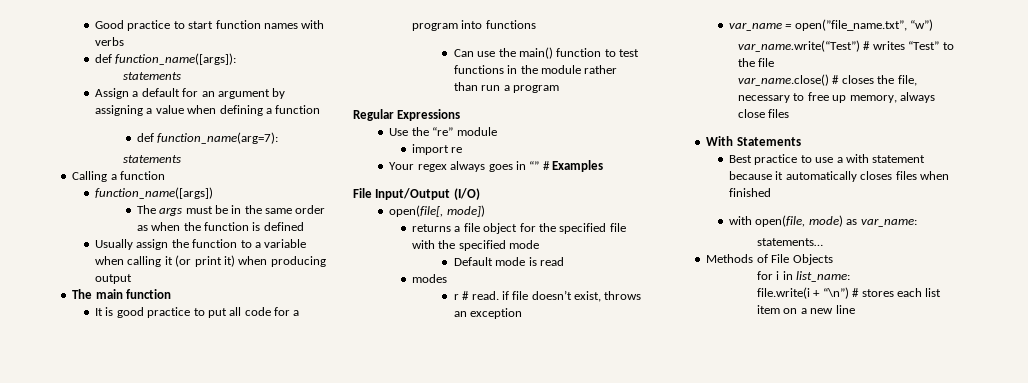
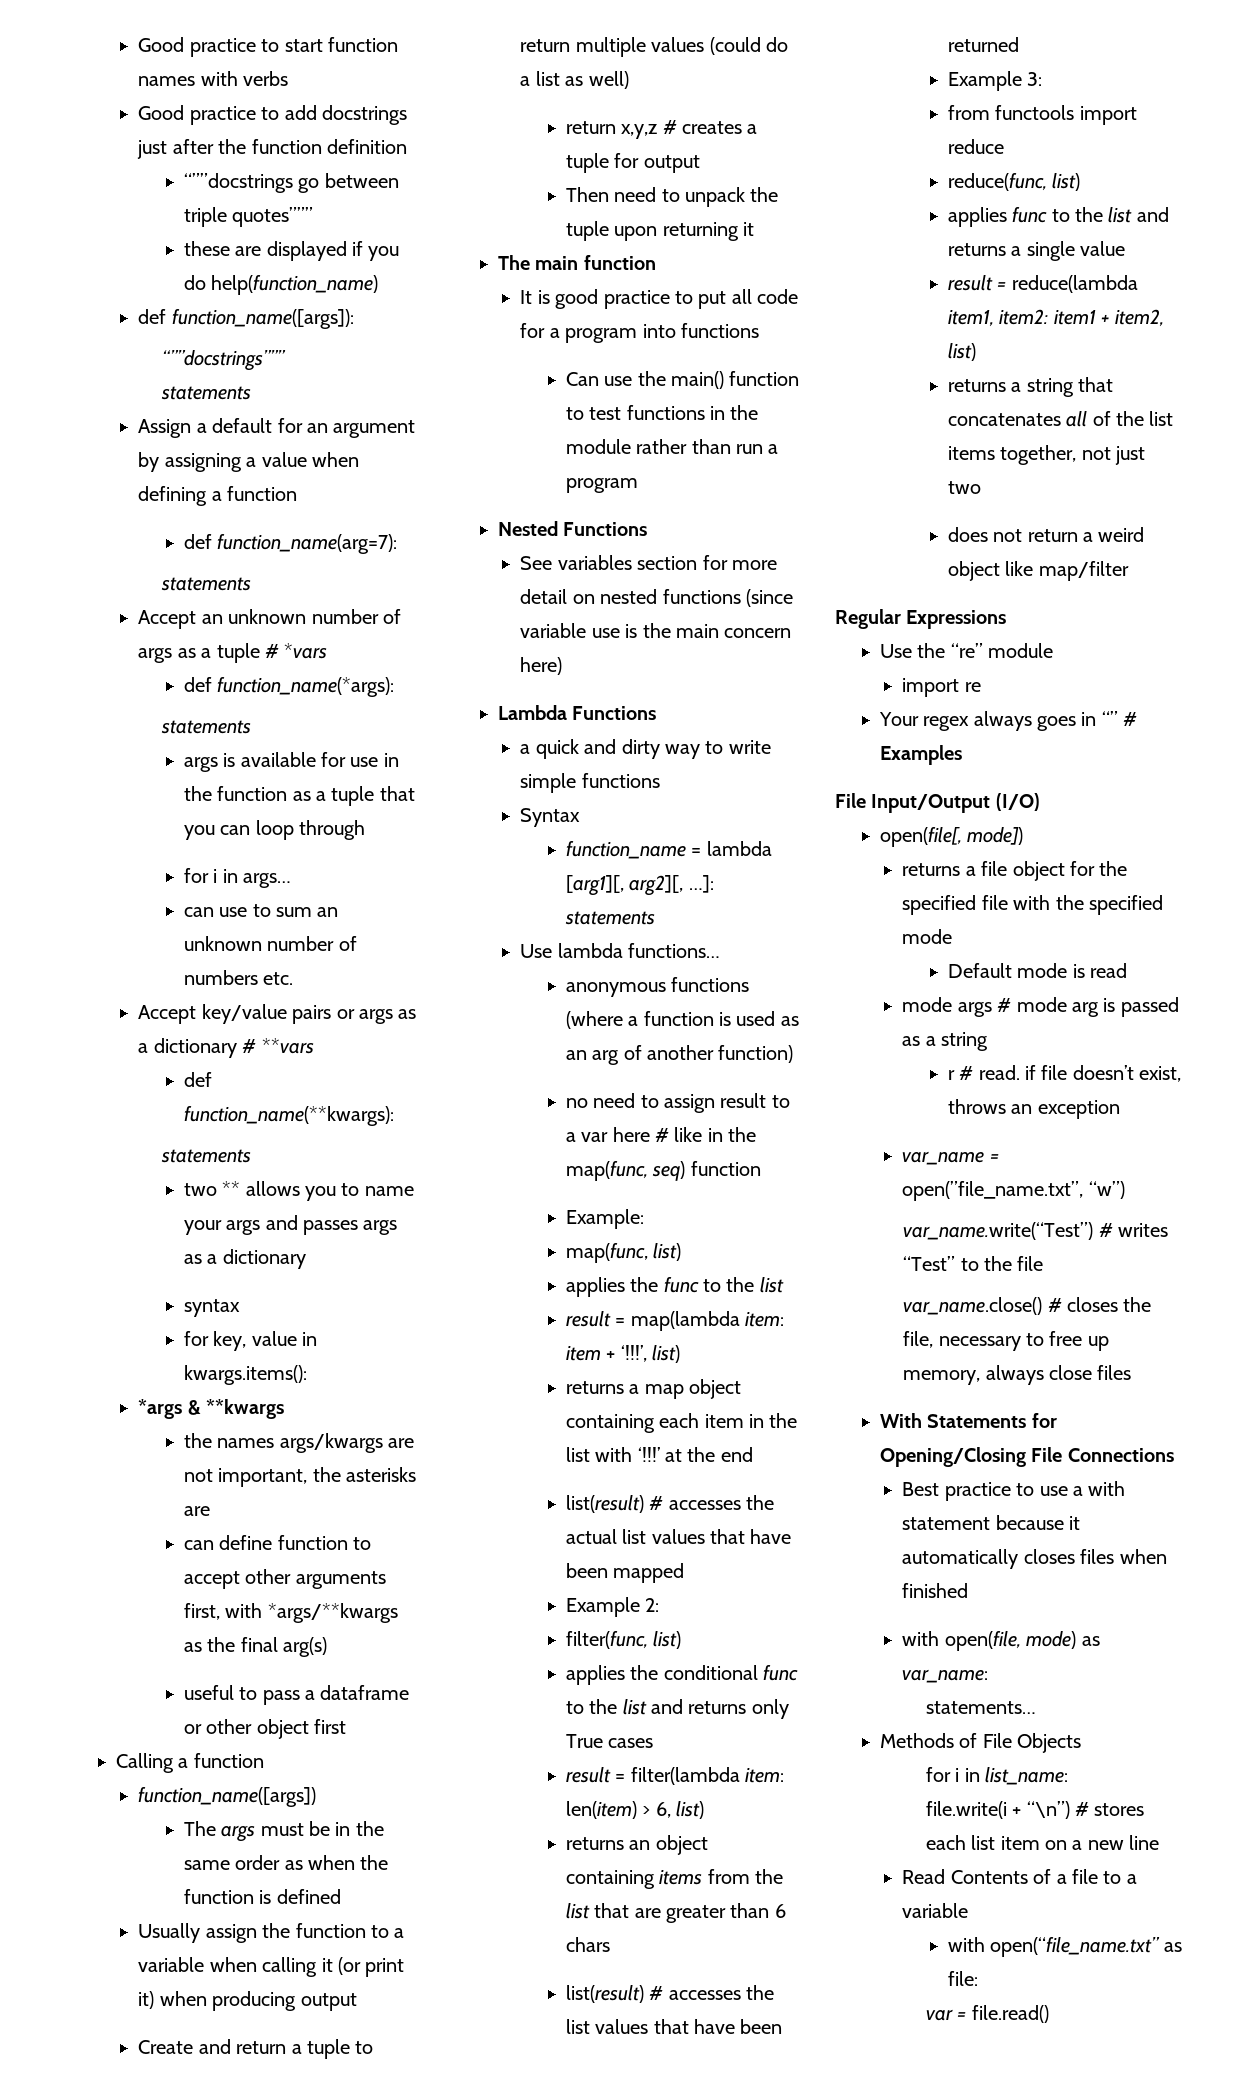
+ Good practice to add docstrings just after the function definition
+ “””docstrings go between triple quotes”””
+ these are displayed if you do help(function_name)
+ “””docstrings”””
+ Accept an unknown number of args as a tuple # *vars
+ def function_name(*args):
+ statements
+ args is available for use in the function as a tuple that you can loop through
+ for i in args…
+ can use to sum an unknown number of numbers etc.
+ Accept key/value pairs or args as a dictionary # **vars
+ def function_name(**kwargs):
+ statements
+ two ** allows you to name your args and passes args as a dictionary
+ syntax
+ for key, value in kwargs.items():
+ *args & **kwargs
+ the names args/kwargs are not important, the asterisks are
+ can define function to accept other arguments first, with *args/**kwargs as the final arg(s)
+ useful to pass a dataframe or other object first
+ Create and return a tuple to return multiple values (could do a list as well)
+ return x,y,z # creates a tuple for output
+ Then need to unpack the tuple upon returning it
+ Nested Functions
+ See variables section for more detail on nested functions (since variable use is the main concern here)
+ Lambda Functions
+ a quick and dirty way to write simple functions
+ Syntax
+ function_name = lambda [arg1][, arg2][, …]: statements
+ Use lambda functions…
+ anonymous functions (where a function is used as an arg of another function)
+ no need to assign result to a var here # like in the map(func, seq) function
+ Example:
+ map(func, list)
+ applies the func to the list
+ result = map(lambda item: item + ‘!!!’, list)
+ returns a map object containing each item in the list with ‘!!!’ at the end
+ list(result) # accesses the actual list values that have been mapped
+ Example 2:
+ filter(func, list)
+ applies the conditional func to the list and returns only True cases
+ result = filter(lambda item: len(item) > 6, list)
+ returns an object containing items from the list that are greater than 6 chars
+ list(result) # accesses the list values that have been returned
+ Example 3:
+ from functools import reduce
+ reduce(func, list)
+ applies func to the list and returns a single value
+ result = reduce(lambda item1, item2: item1 + item2, list)
+ returns a string that concatenates all of the list items together, not just two
+ does not return a weird object like map/filter
- modes
+ mode args # mode arg is passed as a string
- With Statements
+ With Statements for Opening/Closing File Connections
+ Read Contents of a file to a variable
+ with open(“file_name.txt” as file:
+ var = file.read()

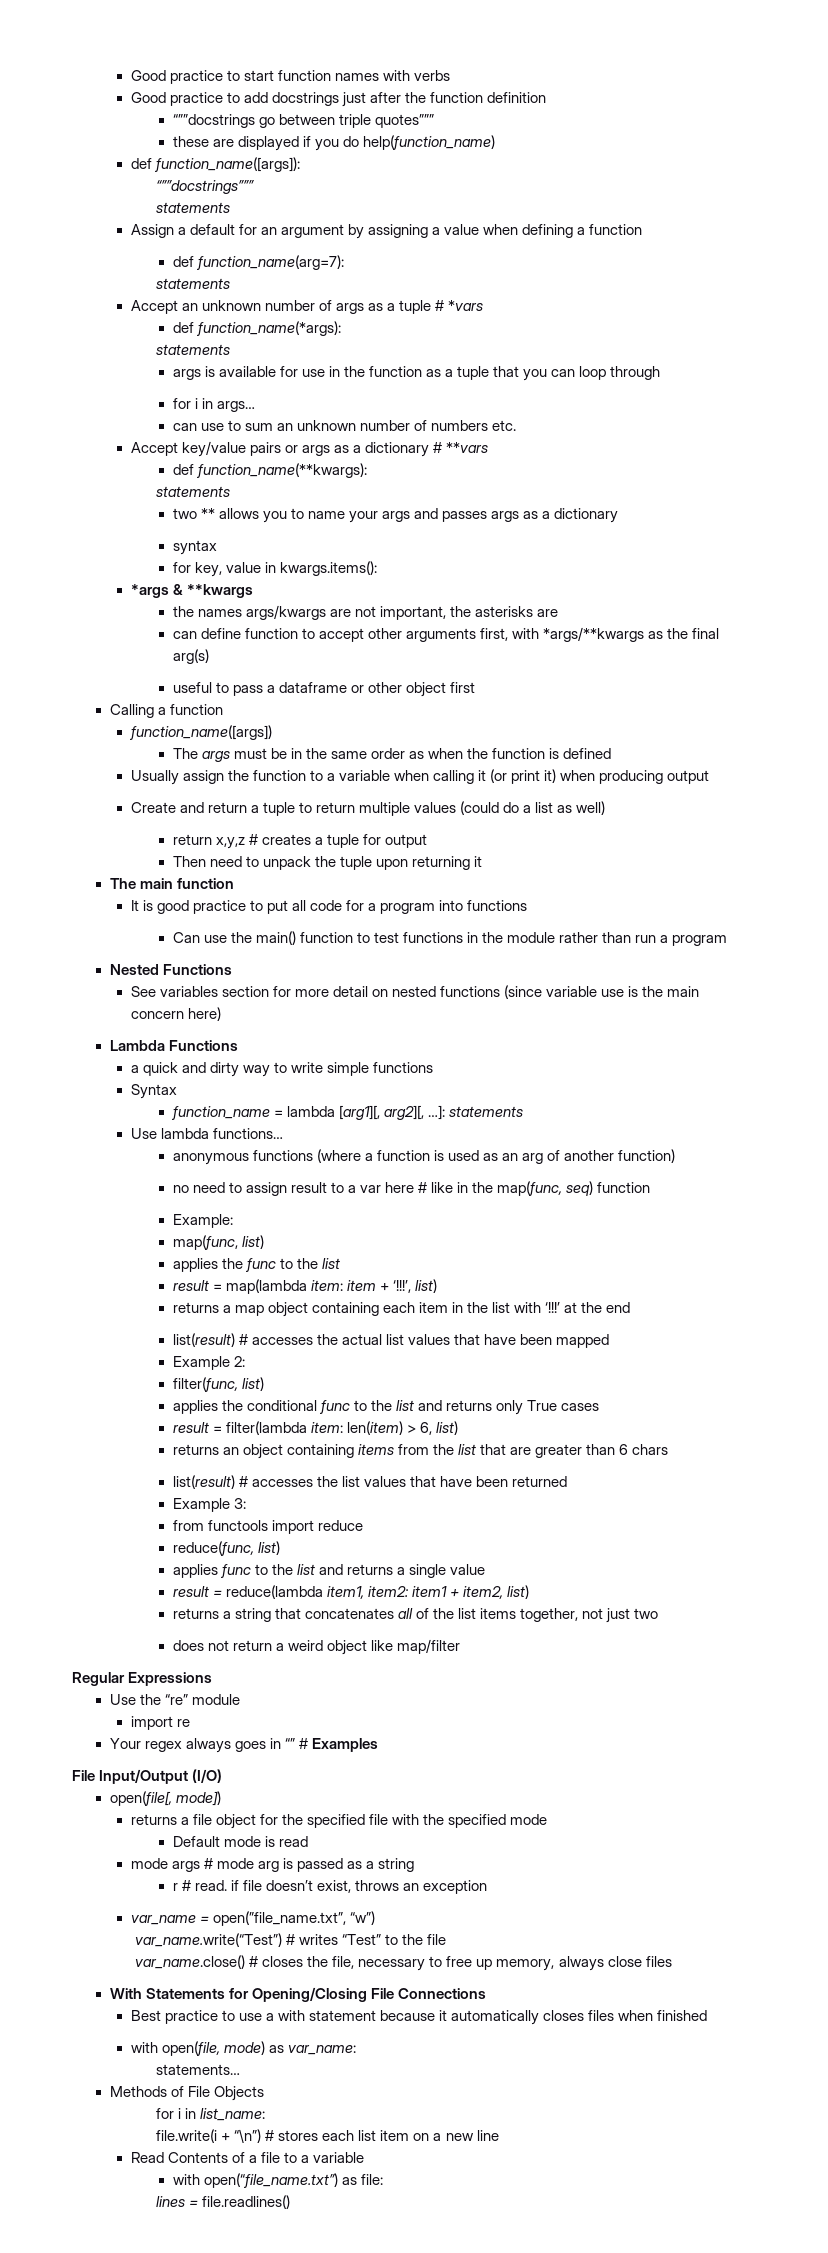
- with open(“file_name.txt” as file:
+ with open(“file_name.txt”) as file:
- var = file.read()
+ lines = file.readlines()

